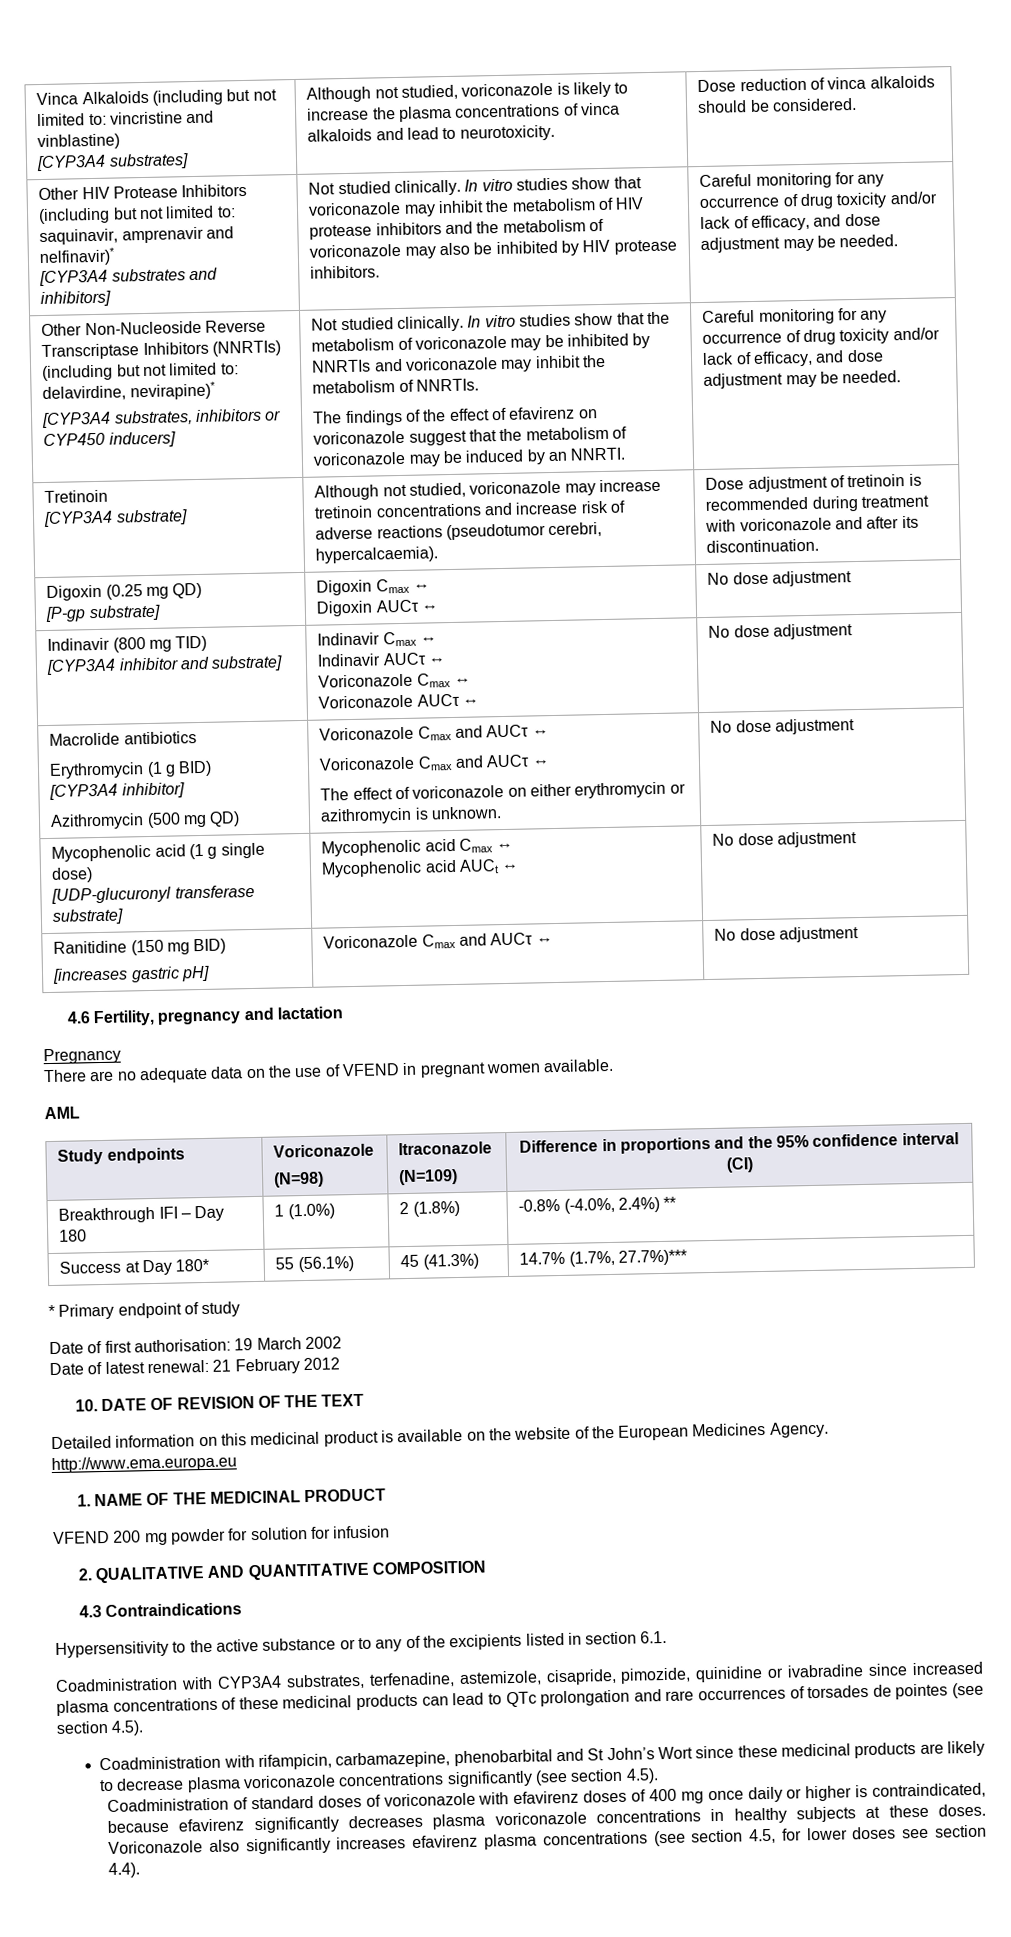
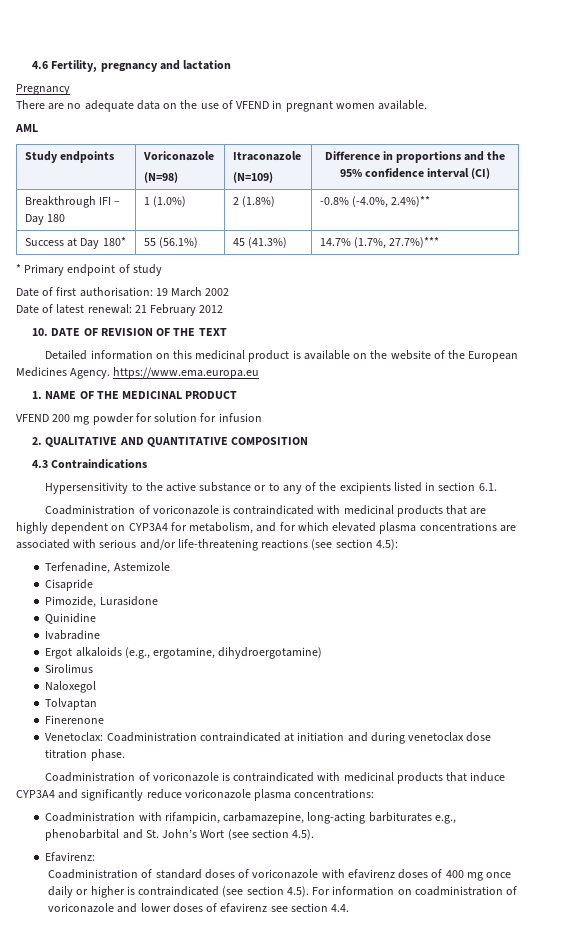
- Vinca Alkaloids (including but not limited to: vincristine and vinblastine)
- [CYP3A4 substrates] | Although not studied, voriconazole is likely to increase the plasma concentrations of vinca alkaloids and lead to neurotoxicity. | Dose reduction of vinca alkaloids should be considered.
- Other HIV Protease Inhibitors (including but not limited to: saquinavir, amprenavir and nelfinavir)*
- [CYP3A4 substrates and inhibitors] | Not studied clinically. In vitro studies show that voriconazole may inhibit the metabolism of HIV protease inhibitors and the metabolism of voriconazole may also be inhibited by HIV protease inhibitors. | Careful monitoring for any occurrence of drug toxicity and/or lack of efficacy, and dose adjustment may be needed.
- Other Non-Nucleoside Reverse Transcriptase Inhibitors (NNRTIs) (including but not limited to: delavirdine, nevirapine)*
- [CYP3A4 substrates, inhibitors or CYP450 inducers] | Not studied clinically. In vitro studies show that the metabolism of voriconazole may be inhibited by NNRTIs and voriconazole may inhibit the metabolism of NNRTIs.
- The findings of the effect of efavirenz on voriconazole suggest that the metabolism of voriconazole may be induced by an NNRTI. | Careful monitoring for any occurrence of drug toxicity and/or lack of efficacy, and dose adjustment may be needed.
- Tretinoin
- [CYP3A4 substrate] | Although not studied, voriconazole may increase tretinoin concentrations and increase risk of adverse reactions (pseudotumor cerebri, hypercalcaemia). | Dose adjustment of tretinoin is recommended during treatment with voriconazole and after its discontinuation.
- Digoxin (0.25 mg QD)
- [P-gp substrate] | Digoxin Cmax ↔
- Digoxin AUCτ ↔ | No dose adjustment
- Indinavir (800 mg TID)
- [CYP3A4 inhibitor and substrate] | Indinavir Cmax ↔
- Indinavir AUCτ ↔
- Voriconazole Cmax ↔
- Voriconazole AUCτ ↔ | No dose adjustment
- Macrolide antibiotics
- Erythromycin (1 g BID)
- [CYP3A4 inhibitor]
- Azithromycin (500 mg QD) | Voriconazole Cmax and AUCτ ↔
- Voriconazole Cmax and AUCτ ↔
- The effect of voriconazole on either erythromycin or azithromycin is unknown. | No dose adjustment
- Mycophenolic acid (1 g single dose)
- [UDP-glucuronyl transferase substrate] | Mycophenolic acid Cmax ↔
- Mycophenolic acid AUCt ↔ | No dose adjustment
- Ranitidine (150 mg BID)
- [increases gastric pH] | Voriconazole Cmax and AUCτ ↔ | No dose adjustment
- Breakthrough IFI – Day 180 | 1 (1.0%) | 2 (1.8%) | -0.8% (-4.0%, 2.4%) **
+ Breakthrough IFI – Day 180 | 1 (1.0%) | 2 (1.8%) | -0.8% (-4.0%, 2.4%)**
- Detailed information on this medicinal product is available on the website of the European Medicines Agency. http://www.ema.europa.eu
+ Detailed information on this medicinal product is available on the website of the European Medicines Agency. https://www.ema.europa.eu
- Coadministration with CYP3A4 substrates, terfenadine, astemizole, cisapride, pimozide, quinidine or ivabradine since increased plasma concentrations of these medicinal products can lead to QTc prolongation and rare occurrences of torsades de pointes (see section 4.5).
+ Coadministration of voriconazole is contraindicated with medicinal products that are highly dependent on CYP3A4 for metabolism, and for which elevated plasma concentrations are associated with serious and/or life-threatening reactions (see section 4.5):
+ Terfenadine, Astemizole
+ Cisapride
+ Pimozide, Lurasidone
+ Quinidine
+ Ivabradine
+ Ergot alkaloids (e.g., ergotamine, dihydroergotamine)
+ Sirolimus
+ Naloxegol
+ Tolvaptan
+ Finerenone
+ Venetoclax: Coadministration contraindicated at initiation and during venetoclax dose titration phase.
+ Coadministration of voriconazole is contraindicated with medicinal products that induce CYP3A4 and significantly reduce voriconazole plasma concentrations:
- Coadministration with rifampicin, carbamazepine, phenobarbital and St John’s Wort since these medicinal products are likely to decrease plasma voriconazole concentrations significantly (see section 4.5).
+ Coadministration with rifampicin, carbamazepine, long-acting barbiturates e.g., phenobarbital and St. John’s Wort (see section 4.5).
+ Efavirenz:
- Coadministration of standard doses of voriconazole with efavirenz doses of 400 mg once daily or higher is contraindicated, because efavirenz significantly decreases plasma voriconazole concentrations in healthy subjects at these doses. Voriconazole also significantly increases efavirenz plasma concentrations (see section 4.5, for lower doses see section 4.4).
+ Coadministration of standard doses of voriconazole with efavirenz doses of 400 mg once daily or higher is contraindicated (see section 4.5). For information on coadministration of voriconazole and lower doses of efavirenz see section 4.4.

